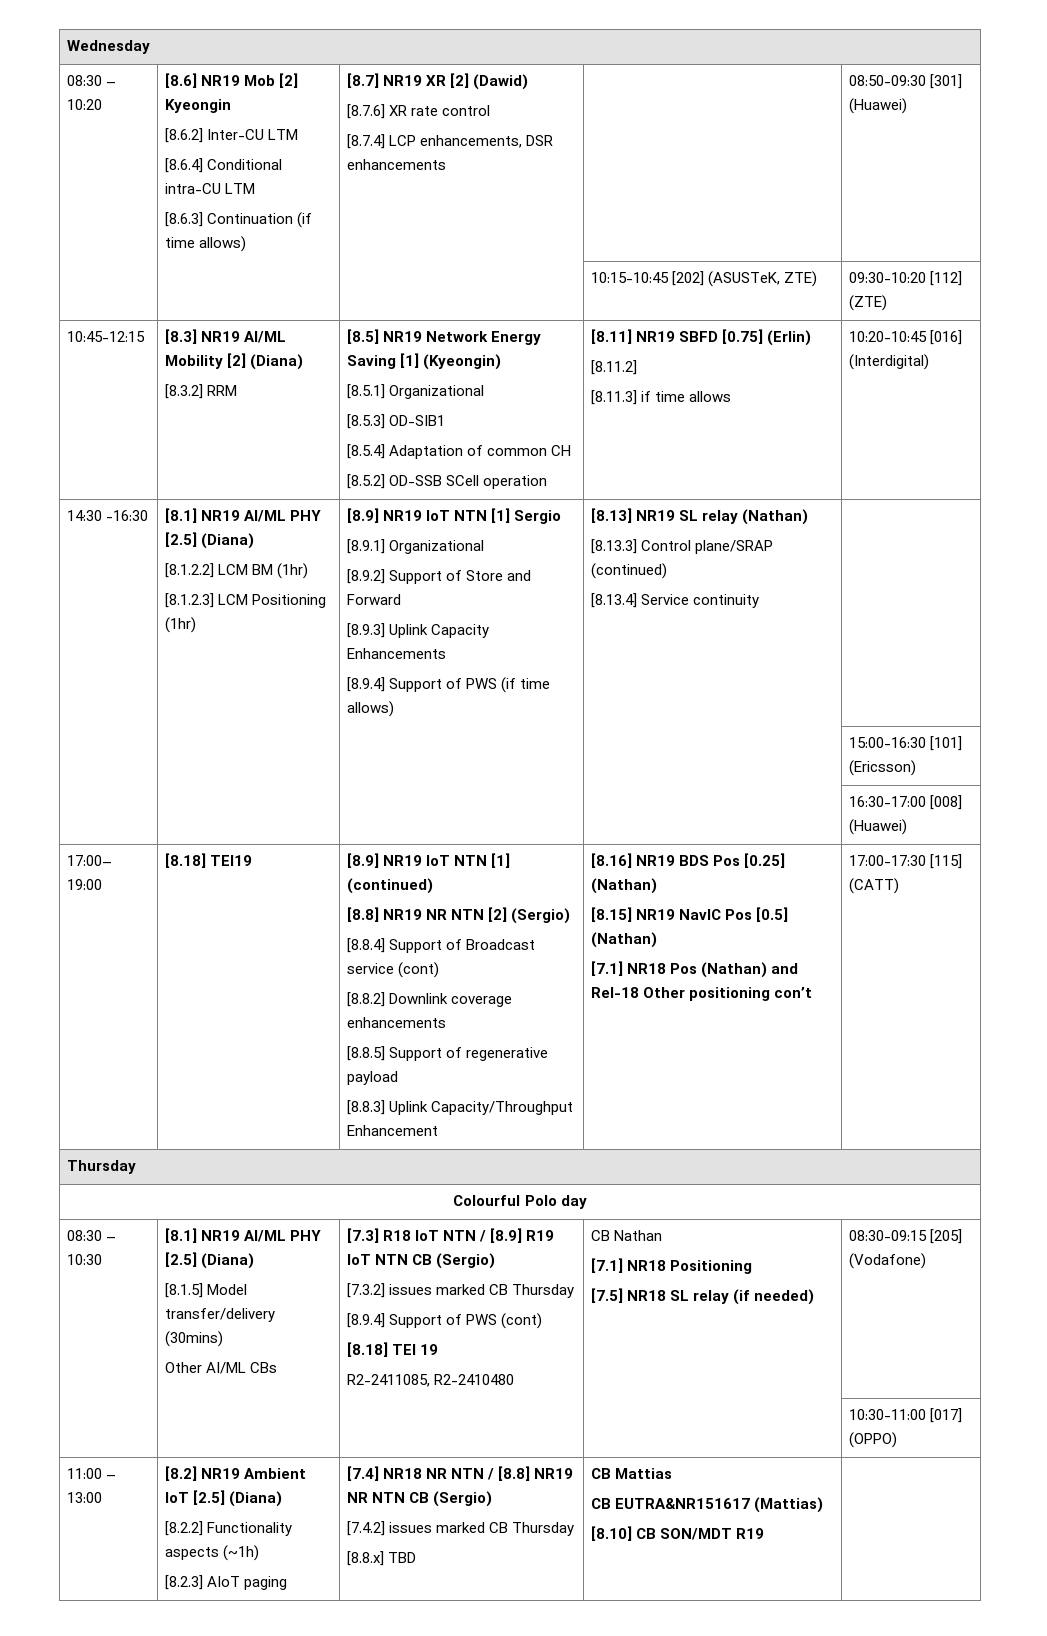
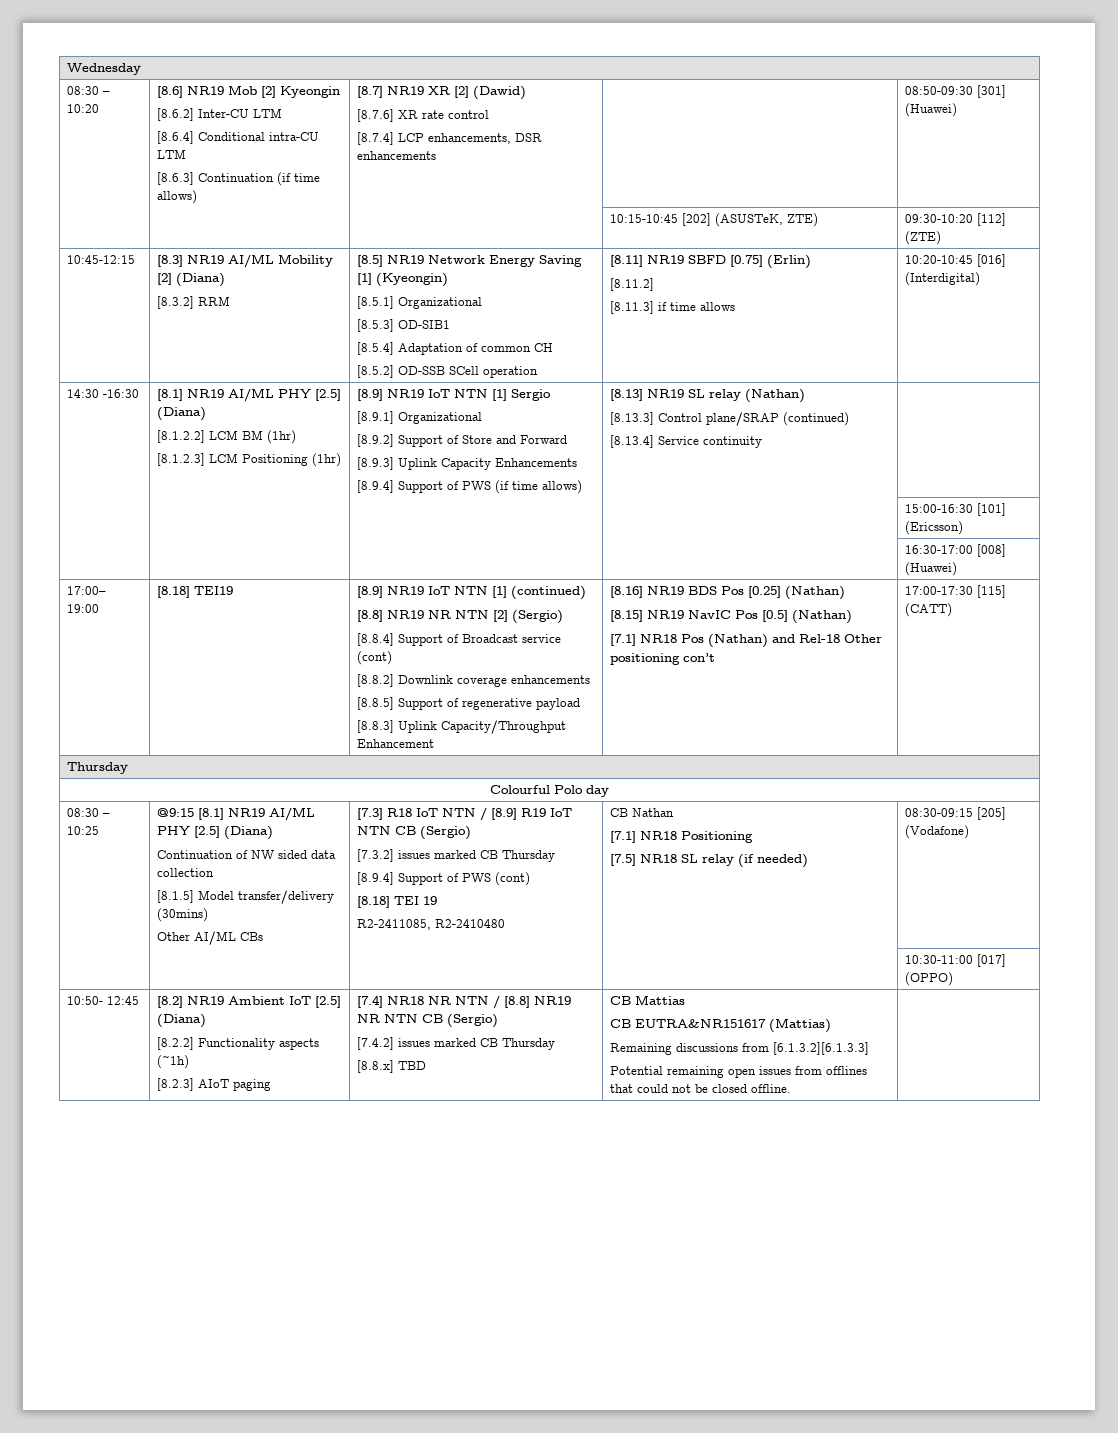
- 08:30 – 10:30 | [8.1] NR19 AI/ML PHY [2.5] (Diana)
+ 08:30 – 10:25 | @9:15 [8.1] NR19 AI/ML PHY [2.5] (Diana)
+ Continuation of NW sided data collection
- 11:00 – 13:00
+ 10:50- 12:45
- [8.10] CB SON/MDT R19
+ Remaining discussions from [6.1.3.2][6.1.3.3]
+ Potential remaining open issues from offlines that could not be closed offline.

